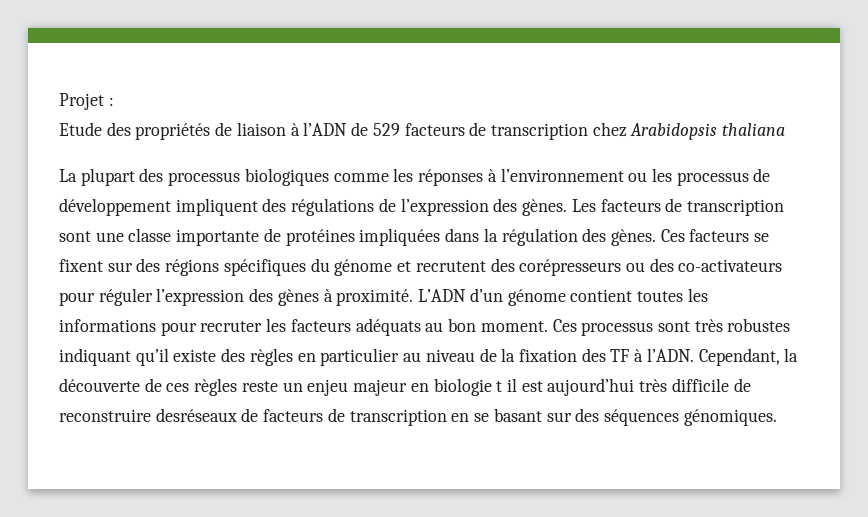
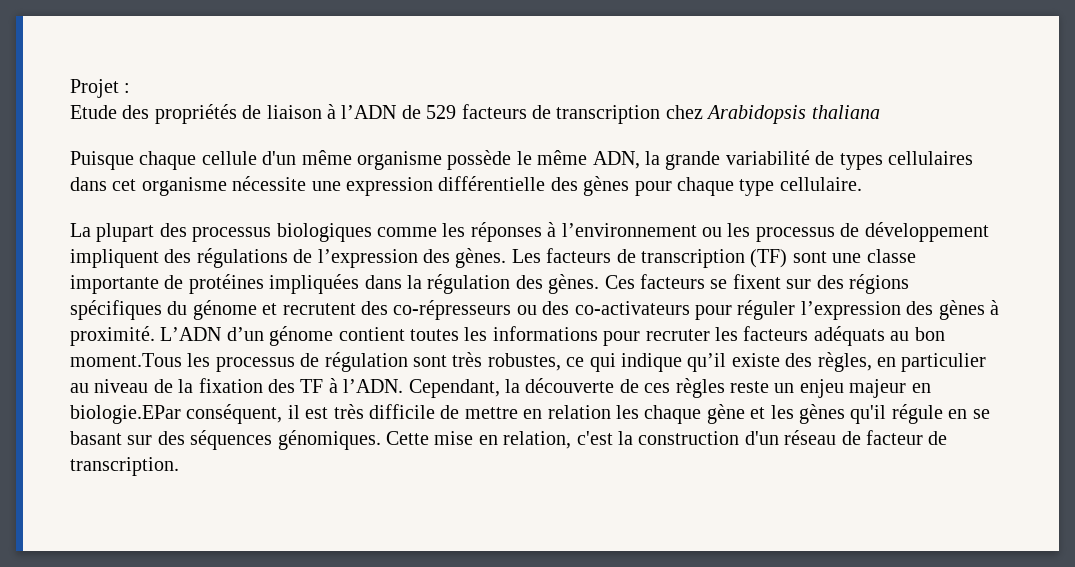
+ Puisque chaque cellule d'un même organisme possède le même ADN, la grande variabilité de types cellulaires dans cet organisme nécessite une expression différentielle des gènes pour chaque type cellulaire.
- Les facteurs de transcription sont une classe importante de protéines impliquées dans la régulation des gènes.
+ Les facteurs de transcription (TF) sont une classe importante de protéines impliquées dans la régulation des gènes.
- Ces facteurs se fixent sur des régions spécifiques du génome et recrutent des corépresseurs ou des co-activateurs pour réguler l’expression des gènes à proximité.
+ Ces facteurs se fixent sur des régions spécifiques du génome et recrutent des co-répresseurs ou des co-activateurs pour réguler l’expression des gènes à proximité.
- L’ADN d’un génome contient toutes les informations pour recruter les facteurs adéquats au bon moment. Ces processus sont très robustes indiquant qu’il existe des règles en particulier au niveau de la fixation des TF à l’ADN.
+ L’ADN d’un génome contient toutes les informations pour recruter les facteurs adéquats au bon moment.Tous les processus de régulation sont très robustes, ce qui indique qu’il existe des règles, en particulier au niveau de la fixation des TF à l’ADN.
- Cependant, la découverte de ces règles reste un enjeu majeur en biologie t il est aujourd’hui très difficile de reconstruire desréseaux de facteurs de transcription en se basant sur des séquences génomiques.
+ Cependant, la découverte de ces règles reste un enjeu majeur en biologie.EPar conséquent, il est très difficile de mettre en relation les chaque gène et les gènes qu'il régule en se basant sur des séquences génomiques.
+ Cette mise en relation, c'est la construction d'un réseau de facteur de transcription.

